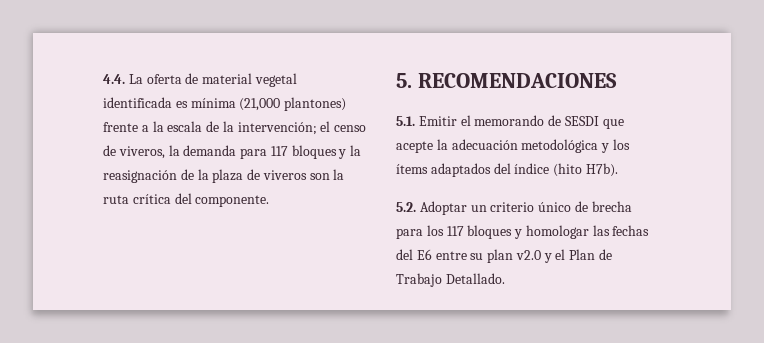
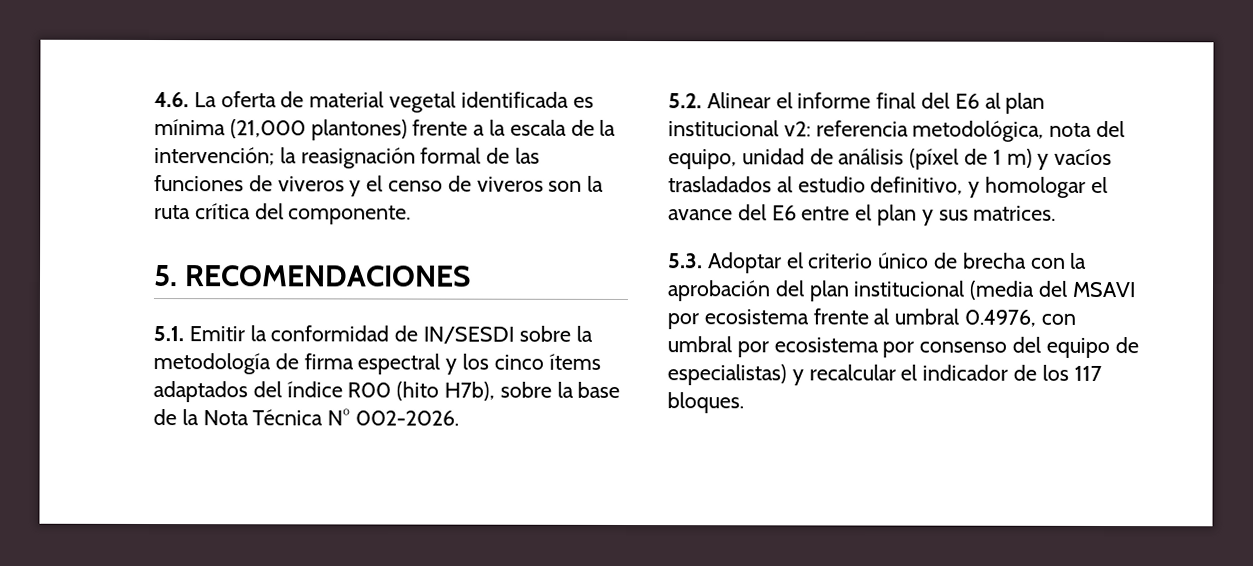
- 4.4. La oferta de material vegetal identificada es mínima (21,000 plantones) frente a la escala de la intervención; el censo de viveros, la demanda para 117 bloques y la reasignación de la plaza de viveros son la ruta crítica del componente.
+ 4.6. La oferta de material vegetal identificada es mínima (21,000 plantones) frente a la escala de la intervención; la reasignación formal de las funciones de viveros y el censo de viveros son la ruta crítica del componente.
- 5.1. Emitir el memorando de SESDI que acepte la adecuación metodológica y los ítems adaptados del índice (hito H7b).
- 5.2. Adoptar un criterio único de brecha para los 117 bloques y homologar las fechas del E6 entre su plan v2.0 y el Plan de Trabajo Detallado.
+ 5.1. Emitir la conformidad de IN/SESDI sobre la metodología de firma espectral y los cinco ítems adaptados del índice R00 (hito H7b), sobre la base de la Nota Técnica N° 002-2026.
+ 5.2. Alinear el informe final del E6 al plan institucional v2: referencia metodológica, nota del equipo, unidad de análisis (píxel de 1 m) y vacíos trasladados al estudio definitivo, y homologar el avance del E6 entre el plan y sus matrices.
+ 5.3. Adoptar el criterio único de brecha con la aprobación del plan institucional (media del MSAVI por ecosistema frente al umbral 0.4976, con umbral por ecosistema por consenso del equipo de especialistas) y recalcular el indicador de los 117 bloques.

